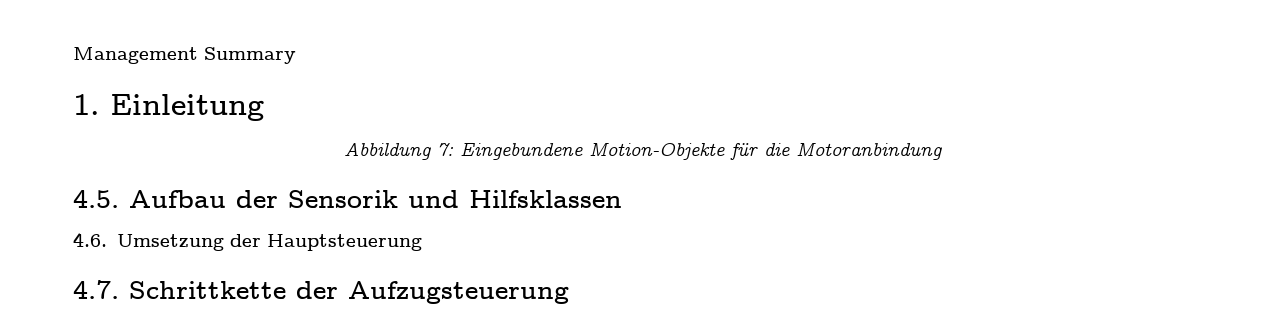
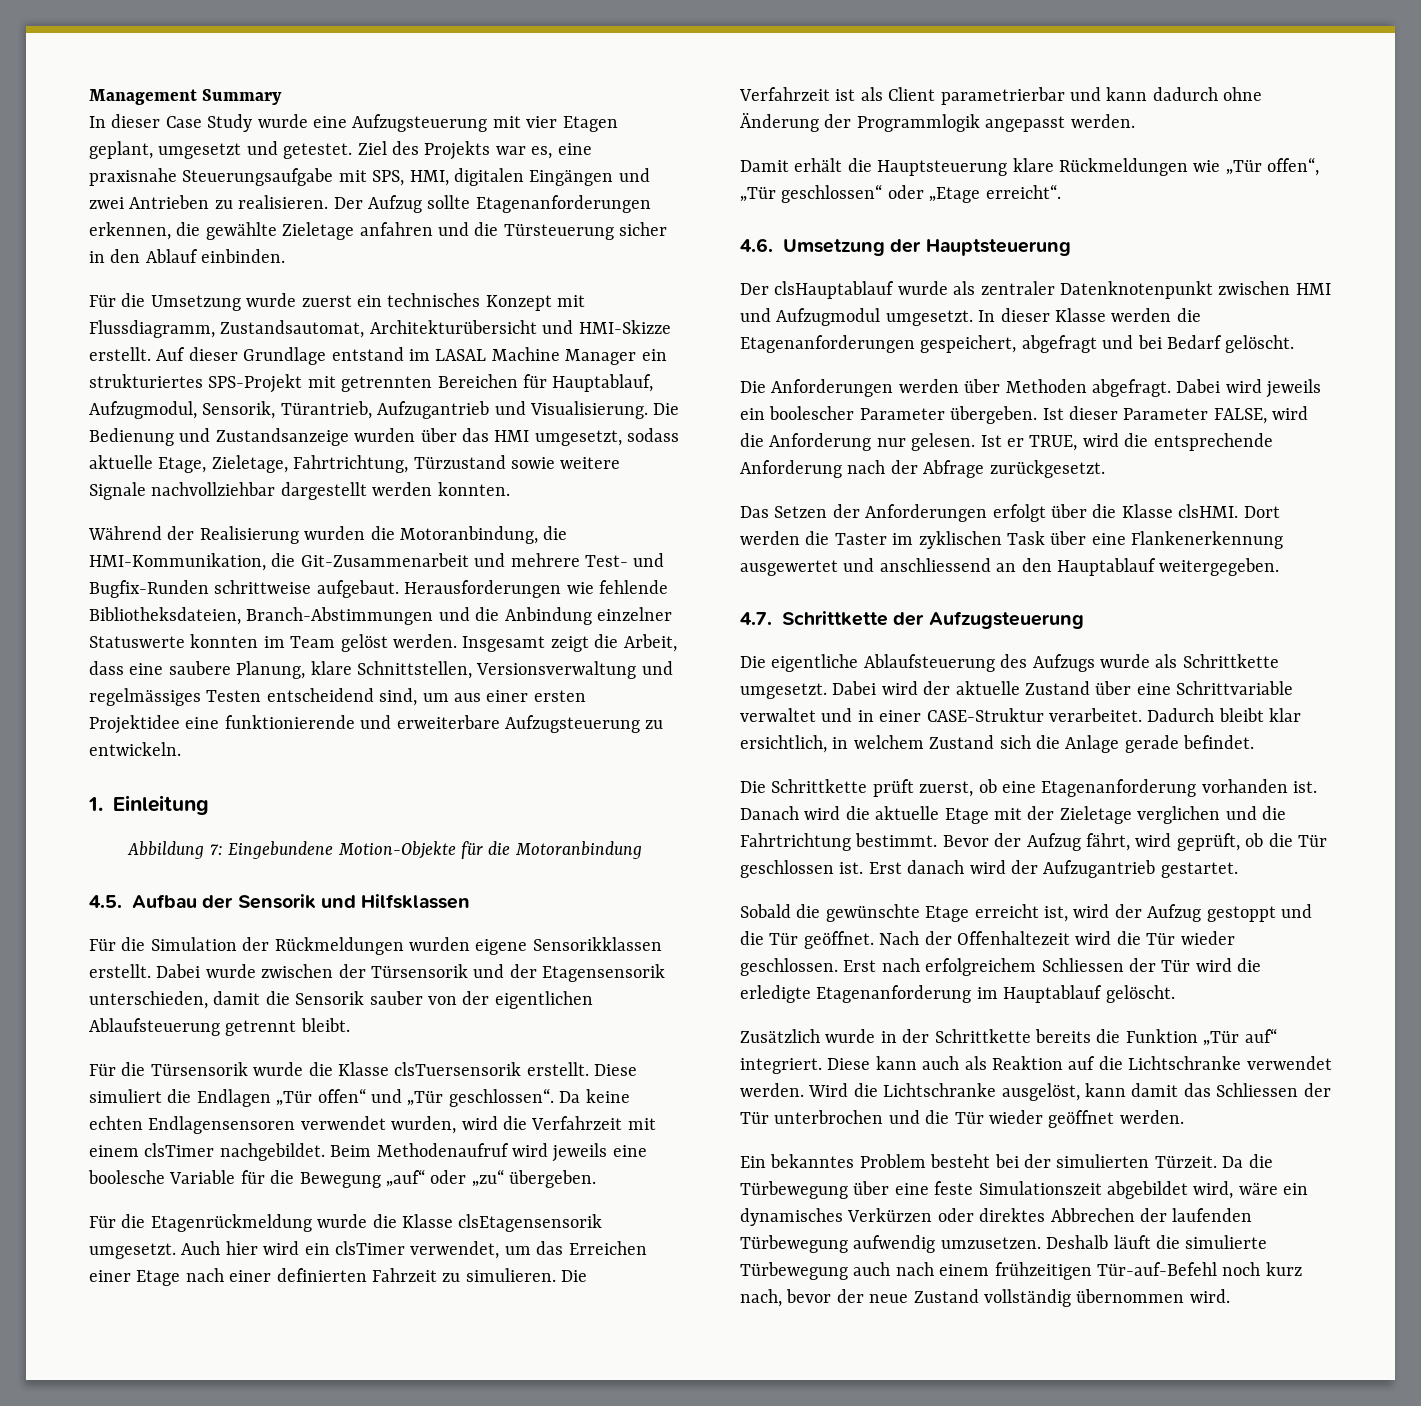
+ In dieser Case Study wurde eine Aufzugsteuerung mit vier Etagen geplant, umgesetzt und getestet. Ziel des Projekts war es, eine praxisnahe Steuerungsaufgabe mit SPS, HMI, digitalen Eingängen und zwei Antrieben zu realisieren. Der Aufzug sollte Etagenanforderungen erkennen, die gewählte Zieletage anfahren und die Türsteuerung sicher in den Ablauf einbinden.
+ Für die Umsetzung wurde zuerst ein technisches Konzept mit Flussdiagramm, Zustandsautomat, Architekturübersicht und HMI-Skizze erstellt. Auf dieser Grundlage entstand im LASAL Machine Manager ein strukturiertes SPS-Projekt mit getrennten Bereichen für Hauptablauf, Aufzugmodul, Sensorik, Türantrieb, Aufzugantrieb und Visualisierung. Die Bedienung und Zustandsanzeige wurden über das HMI umgesetzt, sodass aktuelle Etage, Zieletage, Fahrtrichtung, Türzustand sowie weitere Signale nachvollziehbar dargestellt werden konnten.
+ Während der Realisierung wurden die Motoranbindung, die HMI-Kommunikation, die Git-Zusammenarbeit und mehrere Test- und Bugfix-Runden schrittweise aufgebaut. Herausforderungen wie fehlende Bibliotheksdateien, Branch-Abstimmungen und die Anbindung einzelner Statuswerte konnten im Team gelöst werden. Insgesamt zeigt die Arbeit, dass eine saubere Planung, klare Schnittstellen, Versionsverwaltung und regelmässiges Testen entscheidend sind, um aus einer ersten Projektidee eine funktionierende und erweiterbare Aufzugsteuerung zu entwickeln.
+ Für die Simulation der Rückmeldungen wurden eigene Sensorikklassen erstellt. Dabei wurde zwischen der Türsensorik und der Etagensensorik unterschieden, damit die Sensorik sauber von der eigentlichen Ablaufsteuerung getrennt bleibt.
+ Für die Türsensorik wurde die Klasse clsTuersensorik erstellt. Diese simuliert die Endlagen „Tür offen“ und „Tür geschlossen“. Da keine echten Endlagensensoren verwendet wurden, wird die Verfahrzeit mit einem clsTimer nachgebildet. Beim Methodenaufruf wird jeweils eine boolesche Variable für die Bewegung „auf“ oder „zu“ übergeben.
+ Für die Etagenrückmeldung wurde die Klasse clsEtagensensorik umgesetzt. Auch hier wird ein clsTimer verwendet, um das Erreichen einer Etage nach einer definierten Fahrzeit zu simulieren. Die Verfahrzeit ist als Client parametrierbar und kann dadurch ohne Änderung der Programmlogik angepasst werden.
+ Damit erhält die Hauptsteuerung klare Rückmeldungen wie „Tür offen“, „Tür geschlossen“ oder „Etage erreicht“.
  4.6. Umsetzung der Hauptsteuerung
+ Der clsHauptablauf wurde als zentraler Datenknotenpunkt zwischen HMI und Aufzugmodul umgesetzt. In dieser Klasse werden die Etagenanforderungen gespeichert, abgefragt und bei Bedarf gelöscht.
+ Die Anforderungen werden über Methoden abgefragt. Dabei wird jeweils ein boolescher Parameter übergeben. Ist dieser Parameter FALSE, wird die Anforderung nur gelesen. Ist er TRUE, wird die entsprechende Anforderung nach der Abfrage zurückgesetzt.
+ Das Setzen der Anforderungen erfolgt über die Klasse clsHMI. Dort werden die Taster im zyklischen Task über eine Flankenerkennung ausgewertet und anschliessend an den Hauptablauf weitergegeben.
  4.7. Schrittkette der Aufzugsteuerung
+ Die eigentliche Ablaufsteuerung des Aufzugs wurde als Schrittkette umgesetzt. Dabei wird der aktuelle Zustand über eine Schrittvariable verwaltet und in einer CASE-Struktur verarbeitet. Dadurch bleibt klar ersichtlich, in welchem Zustand sich die Anlage gerade befindet.
+ Die Schrittkette prüft zuerst, ob eine Etagenanforderung vorhanden ist. Danach wird die aktuelle Etage mit der Zieletage verglichen und die Fahrtrichtung bestimmt. Bevor der Aufzug fährt, wird geprüft, ob die Tür geschlossen ist. Erst danach wird der Aufzugantrieb gestartet.
+ Sobald die gewünschte Etage erreicht ist, wird der Aufzug gestoppt und die Tür geöffnet. Nach der Offenhaltezeit wird die Tür wieder geschlossen. Erst nach erfolgreichem Schliessen der Tür wird die erledigte Etagenanforderung im Hauptablauf gelöscht.
+ Zusätzlich wurde in der Schrittkette bereits die Funktion „Tür auf“ integriert. Diese kann auch als Reaktion auf die Lichtschranke verwendet werden. Wird die Lichtschranke ausgelöst, kann damit das Schliessen der Tür unterbrochen und die Tür wieder geöffnet werden.
+ Ein bekanntes Problem besteht bei der simulierten Türzeit. Da die Türbewegung über eine feste Simulationszeit abgebildet wird, wäre ein dynamisches Verkürzen oder direktes Abbrechen der laufenden Türbewegung aufwendig umzusetzen. Deshalb läuft die simulierte Türbewegung auch nach einem frühzeitigen Tür-auf-Befehl noch kurz nach, bevor der neue Zustand vollständig übernommen wird.

